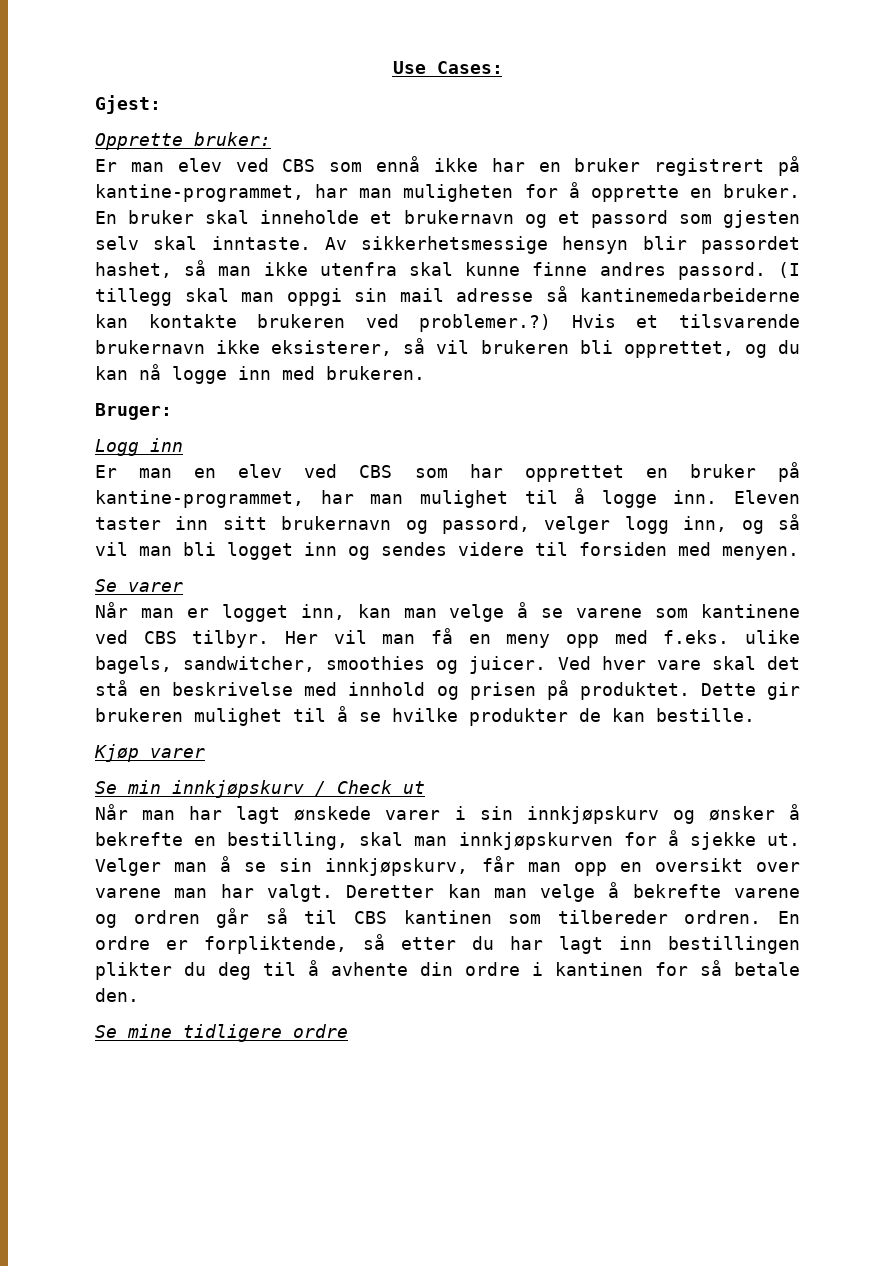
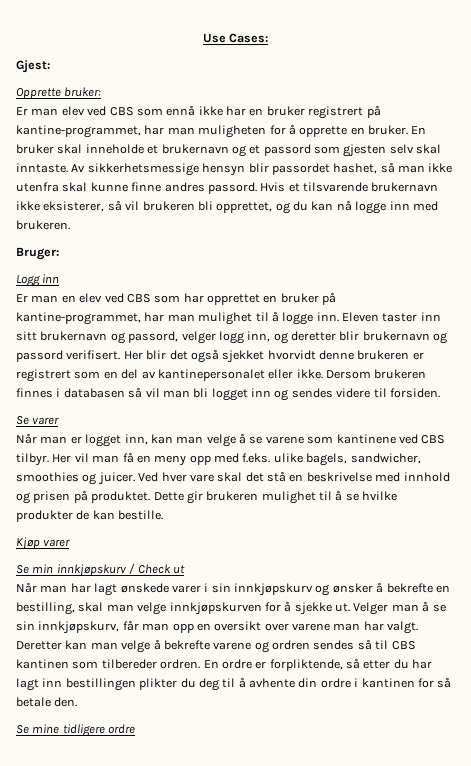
- (I tillegg skal man oppgi sin mail adresse så kantinemedarbeiderne kan kontakte brukeren ved problemer.?)
- Eleven taster inn sitt brukernavn og passord, velger logg inn, og så vil man bli logget inn og sendes videre til forsiden med menyen.
+ Eleven taster inn sitt brukernavn og passord, velger logg inn, og deretter blir brukernavn og passord verifisert. Her blir det også sjekket hvorvidt denne brukeren er registrert som en del av kantinepersonalet eller ikke. Dersom brukeren finnes i databasen så vil man bli logget inn og sendes videre til forsiden.
- Her vil man få en meny opp med f.eks. ulike bagels, sandwitcher, smoothies og juicer.
+ Her vil man få en meny opp med f.eks. ulike bagels, sandwicher, smoothies og juicer.
- Når man har lagt ønskede varer i sin innkjøpskurv og ønsker å bekrefte en bestilling, skal man innkjøpskurven for å sjekke ut.
+ Når man har lagt ønskede varer i sin innkjøpskurv og ønsker å bekrefte en bestilling, skal man velge innkjøpskurven for å sjekke ut.
- Deretter kan man velge å bekrefte varene og ordren går så til CBS kantinen som tilbereder ordren.
+ Deretter kan man velge å bekrefte varene og ordren sendes så til CBS kantinen som tilbereder ordren.

